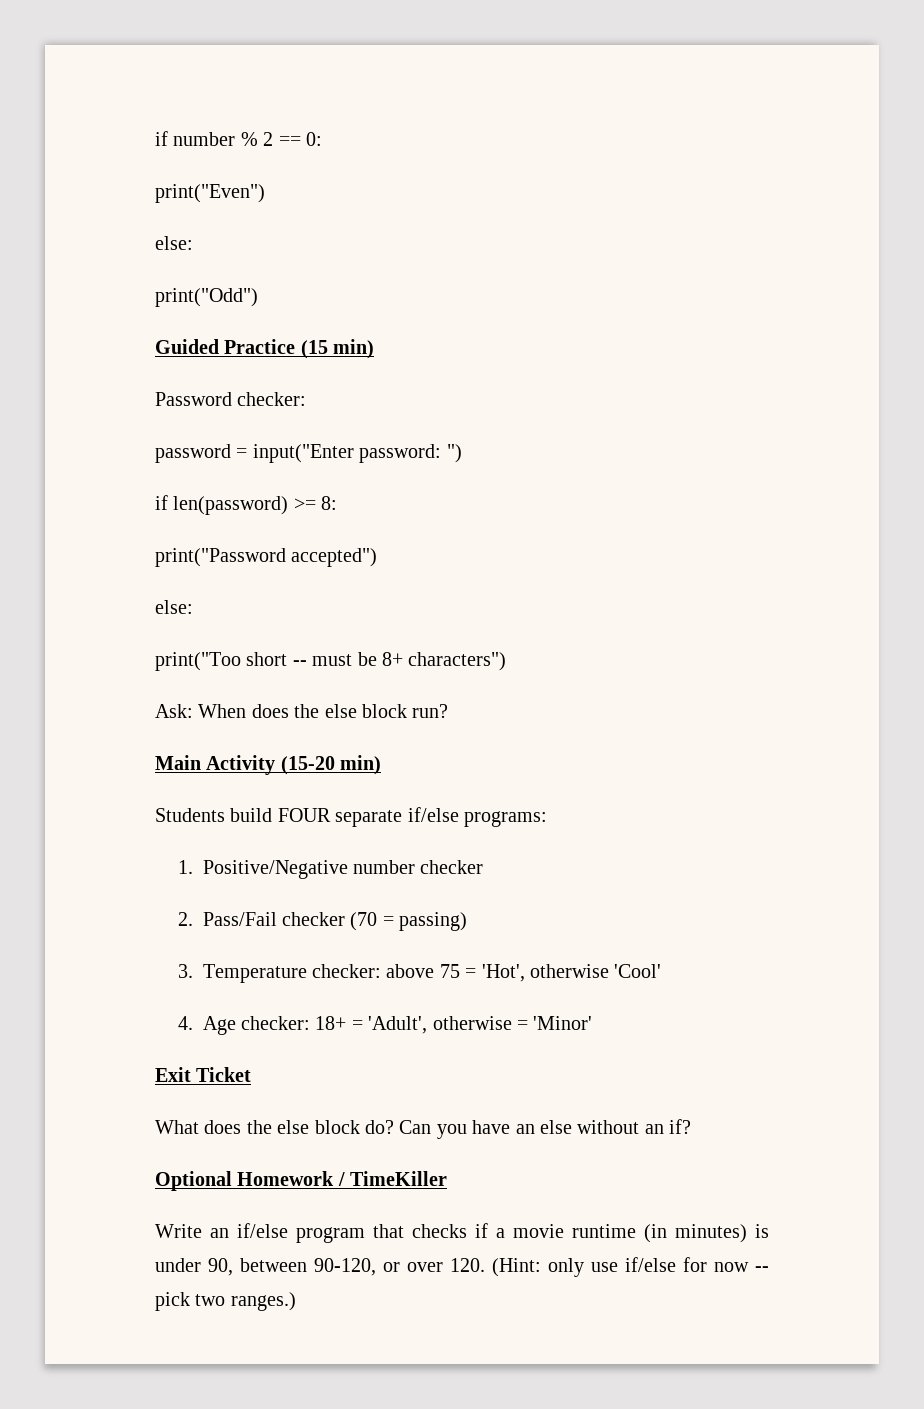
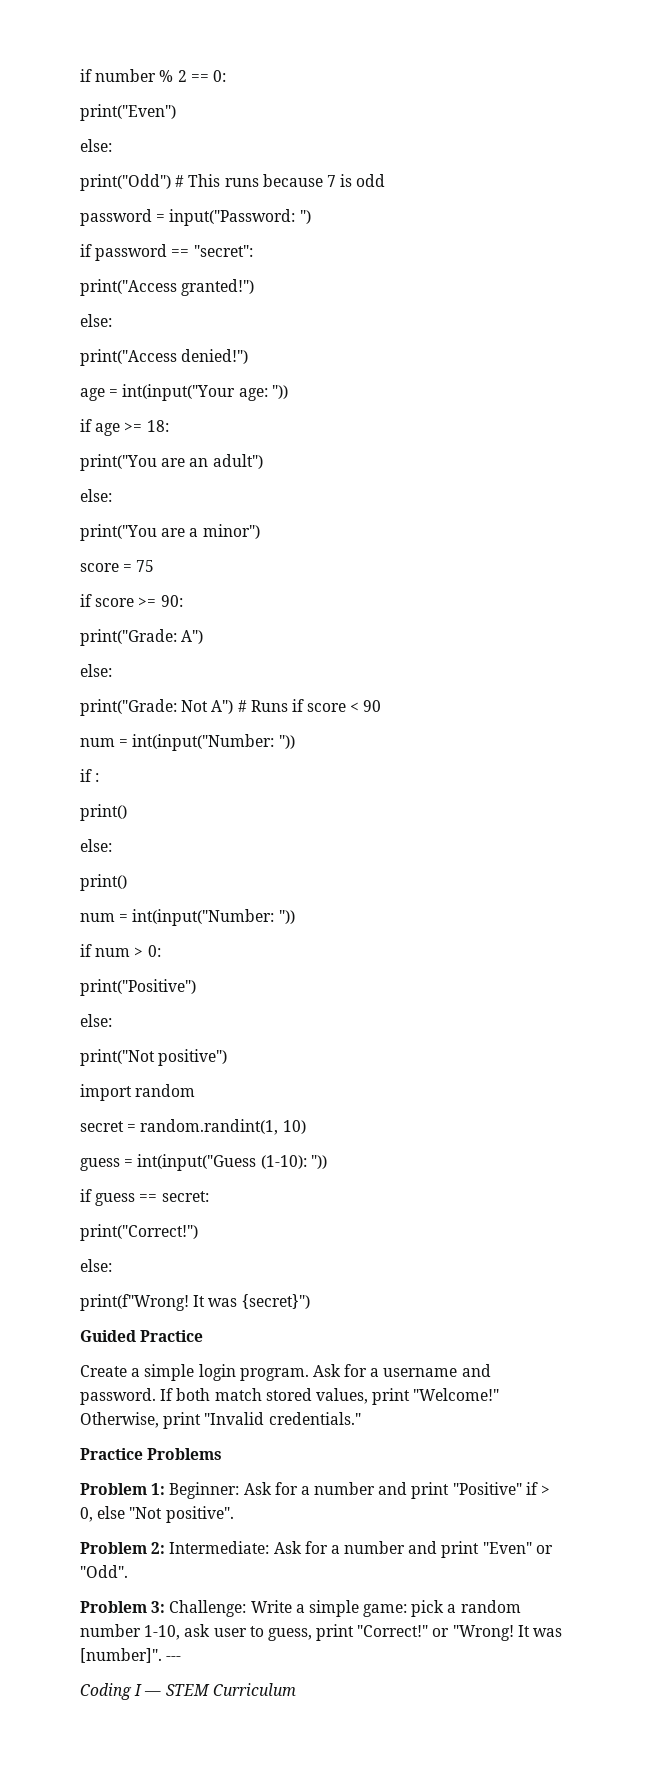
- print("Odd")
- Guided Practice (15 min)
- Password checker:
- password = input("Enter password: ")
- if len(password) >= 8:
- print("Password accepted")
+ print("Odd") # This runs because 7 is odd
+ password = input("Password: ")
+ if password == "secret":
+ print("Access granted!")
  else:
- print("Too short -- must be 8+ characters")
- Ask: When does the else block run?
- Main Activity (15-20 min)
- Students build FOUR separate if/else programs:
- 1. Positive/Negative number checker
- 2. Pass/Fail checker (70 = passing)
- 3. Temperature checker: above 75 = 'Hot', otherwise 'Cool'
- 4. Age checker: 18+ = 'Adult', otherwise = 'Minor'
- Exit Ticket
- What does the else block do? Can you have an else without an if?
- Optional Homework / TimeKiller
- Write an if/else program that checks if a movie runtime (in minutes) is under 90, between 90-120, or over 120. (Hint: only use if/else for now -- pick two ranges.)
+ print("Access denied!")
+ age = int(input("Your age: "))
+ if age >= 18:
+ print("You are an adult")
+ else:
+ print("You are a minor")
+ score = 75
+ if score >= 90:
+ print("Grade: A")
+ else:
+ print("Grade: Not A") # Runs if score < 90
+ num = int(input("Number: "))
+ if :
+ print()
+ else:
+ print()
+ num = int(input("Number: "))
+ if num > 0:
+ print("Positive")
+ else:
+ print("Not positive")
+ import random
+ secret = random.randint(1, 10)
+ guess = int(input("Guess (1-10): "))
+ if guess == secret:
+ print("Correct!")
+ else:
+ print(f"Wrong! It was {secret}")
+ Guided Practice
+ Create a simple login program. Ask for a username and password. If both match stored values, print "Welcome!" Otherwise, print "Invalid credentials."
+ Practice Problems
+ Problem 1: Beginner: Ask for a number and print "Positive" if > 0, else "Not positive".
+ Problem 2: Intermediate: Ask for a number and print "Even" or "Odd".
+ Problem 3: Challenge: Write a simple game: pick a random number 1-10, ask user to guess, print "Correct!" or "Wrong! It was [number]". ---
+ Coding I — STEM Curriculum

